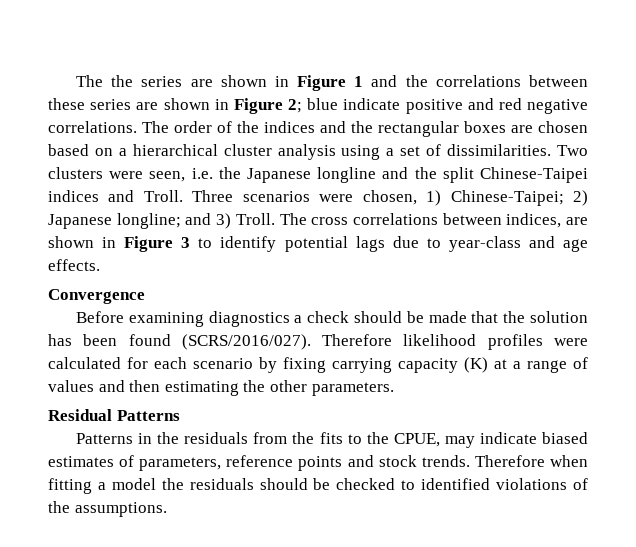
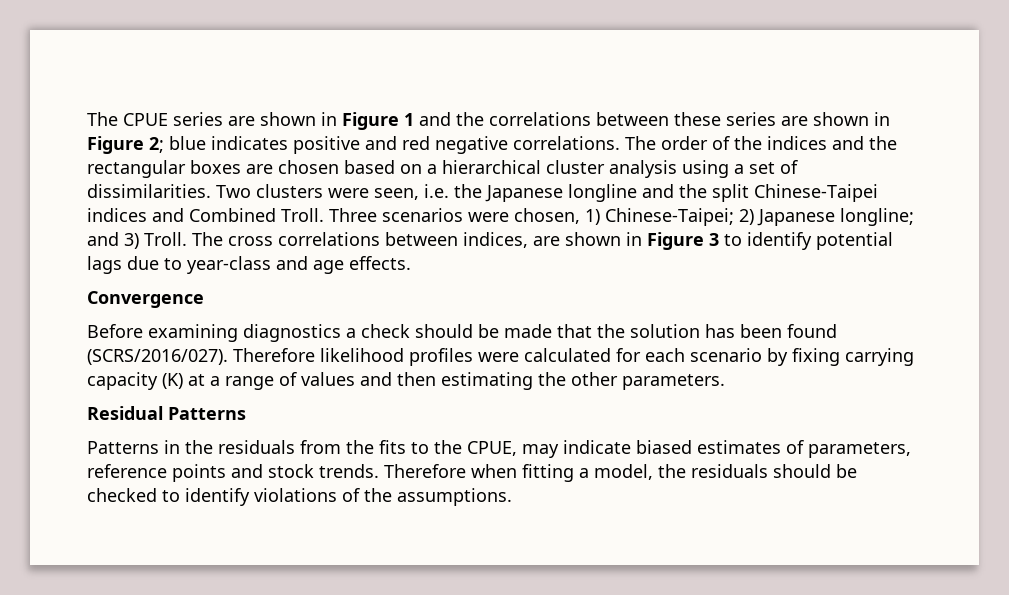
- The the series are shown in Figure 1 and the correlations between these series are shown in Figure 2; blue indicate positive and red negative correlations.
+ The CPUE series are shown in Figure 1 and the correlations between these series are shown in Figure 2; blue indicates positive and red negative correlations.
- Two clusters were seen, i.e. the Japanese longline and the split Chinese-Taipei indices and Troll.
+ Two clusters were seen, i.e. the Japanese longline and the split Chinese-Taipei indices and Combined Troll.
- Therefore when fitting a model the residuals should be checked to identified violations of the assumptions.
+ Therefore when fitting a model, the residuals should be checked to identify violations of the assumptions.

